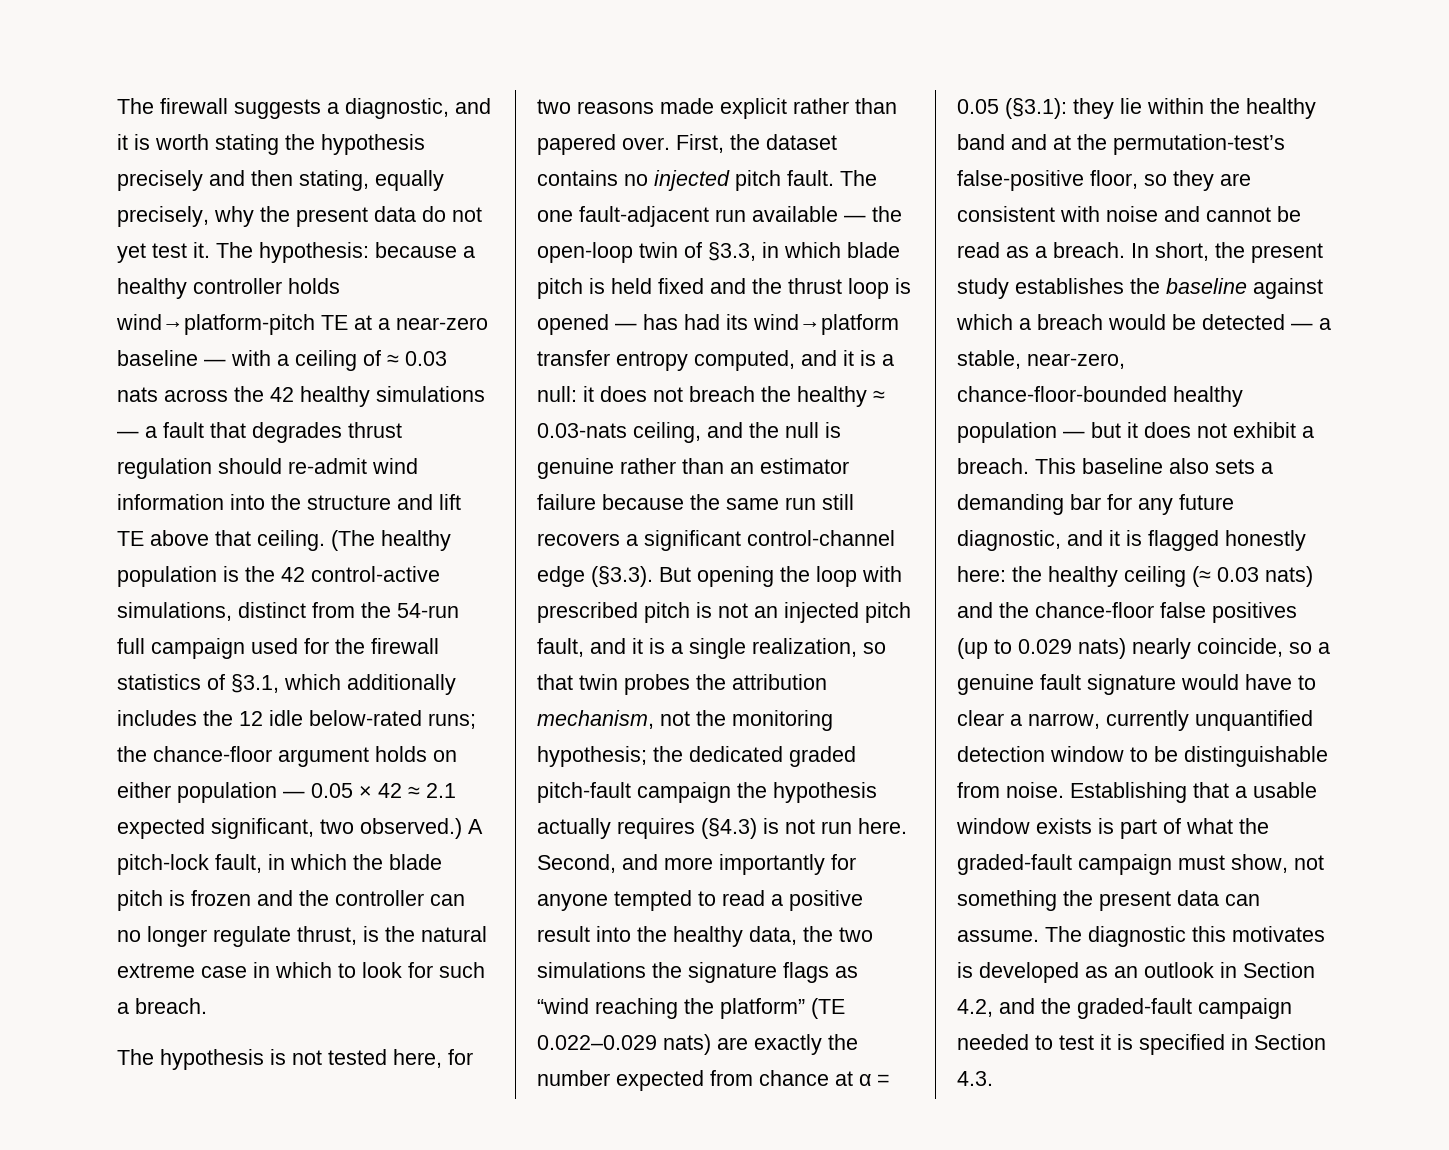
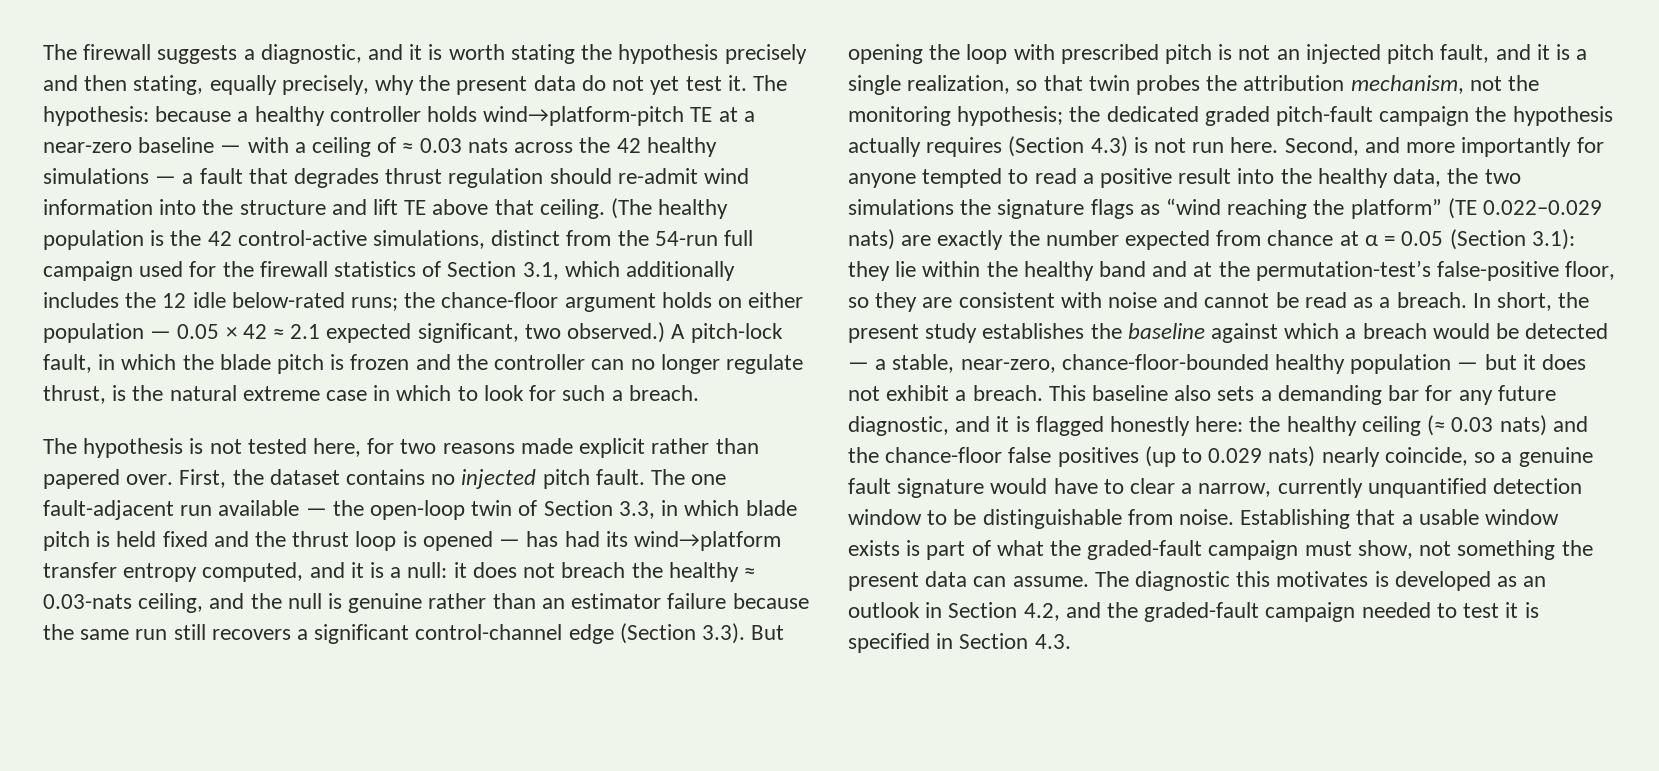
- (The healthy population is the 42 control-active simulations, distinct from the 54-run full campaign used for the firewall statistics of §3.1, which additionally includes the 12 idle below-rated runs; the chance-floor argument holds on either population — 0.05 × 42 ≈ 2.1 expected significant, two observed.)
+ (The healthy population is the 42 control-active simulations, distinct from the 54-run full campaign used for the firewall statistics of Section 3.1, which additionally includes the 12 idle below-rated runs; the chance-floor argument holds on either population — 0.05 × 42 ≈ 2.1 expected significant, two observed.)
- The one fault-adjacent run available — the open-loop twin of §3.3, in which blade pitch is held fixed and the thrust loop is opened — has had its wind→platform transfer entropy computed, and it is a null:
+ The one fault-adjacent run available — the open-loop twin of Section 3.3, in which blade pitch is held fixed and the thrust loop is opened — has had its wind→platform transfer entropy computed, and it is a null:
- it does not breach the healthy ≈ 0.03-nats ceiling, and the null is genuine rather than an estimator failure because the same run still recovers a significant control-channel edge (§3.3). But opening the loop with prescribed pitch is not an injected pitch fault, and it is a single realization, so that twin probes the attribution mechanism, not the monitoring hypothesis;
+ it does not breach the healthy ≈ 0.03-nats ceiling, and the null is genuine rather than an estimator failure because the same run still recovers a significant control-channel edge (Section 3.3). But opening the loop with prescribed pitch is not an injected pitch fault, and it is a single realization, so that twin probes the attribution mechanism, not the monitoring hypothesis;
- the dedicated graded pitch-fault campaign the hypothesis actually requires (§4.3) is not run here.
+ the dedicated graded pitch-fault campaign the hypothesis actually requires (Section 4.3) is not run here.
- Second, and more importantly for anyone tempted to read a positive result into the healthy data, the two simulations the signature flags as “wind reaching the platform” (TE 0.022–0.029 nats) are exactly the number expected from chance at α = 0.05 (§3.1):
+ Second, and more importantly for anyone tempted to read a positive result into the healthy data, the two simulations the signature flags as “wind reaching the platform” (TE 0.022–0.029 nats) are exactly the number expected from chance at α = 0.05 (Section 3.1):

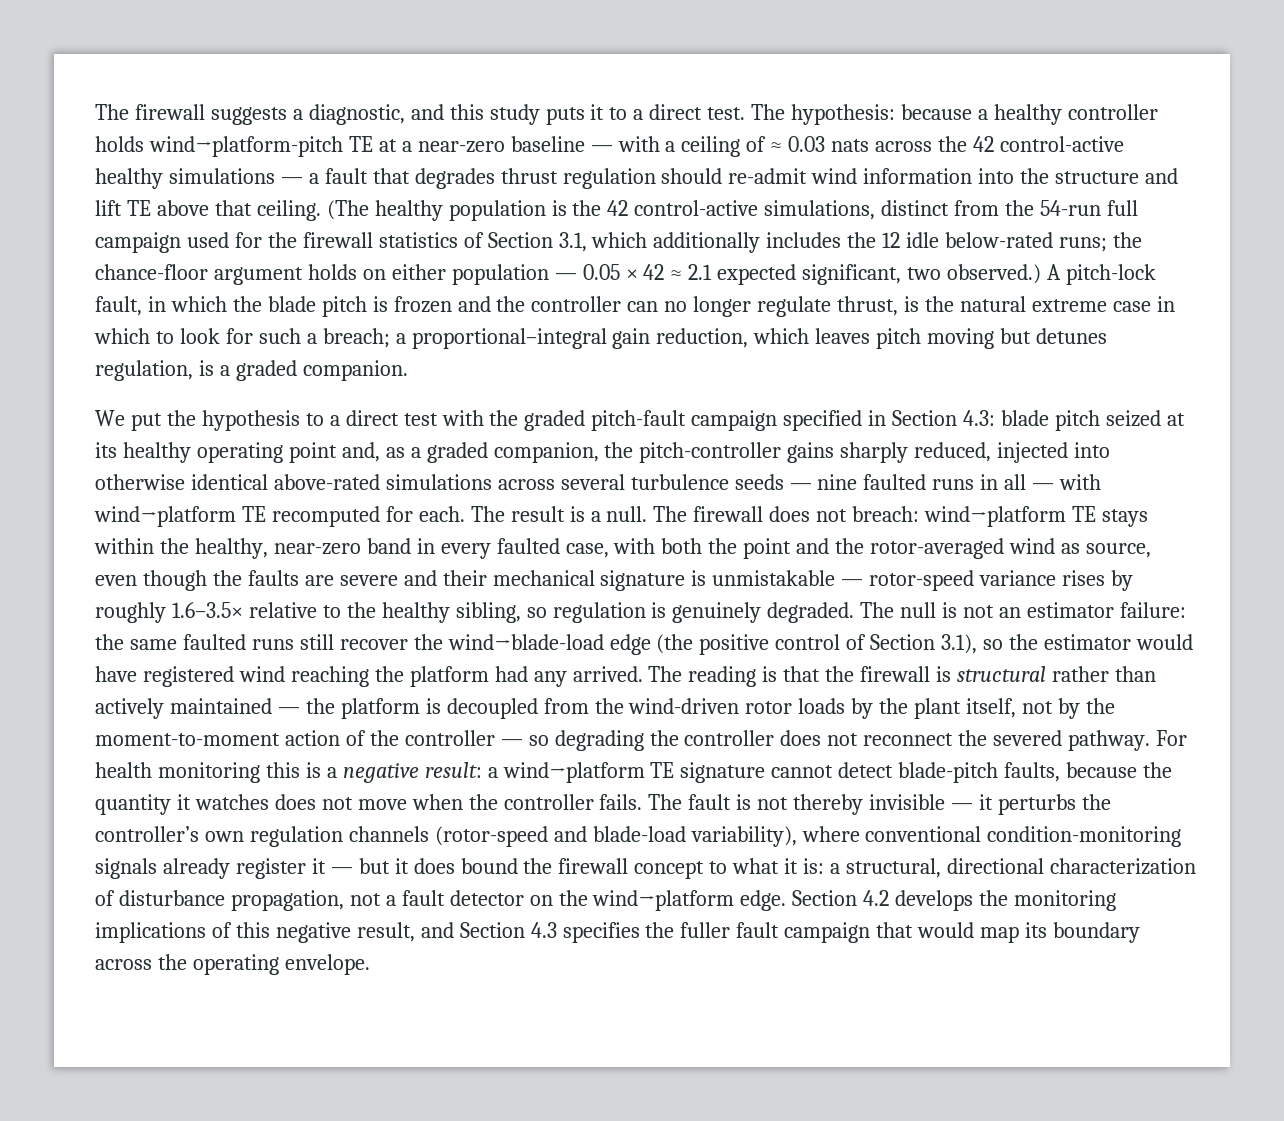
- The firewall suggests a diagnostic, and it is worth stating the hypothesis precisely and then stating, equally precisely, why the present data do not yet test it.
+ The firewall suggests a diagnostic, and this study puts it to a direct test.
- The hypothesis: because a healthy controller holds wind→platform-pitch TE at a near-zero baseline — with a ceiling of ≈ 0.03 nats across the 42 healthy simulations — a fault that degrades thrust regulation should re-admit wind information into the structure and lift TE above that ceiling.
+ The hypothesis: because a healthy controller holds wind→platform-pitch TE at a near-zero baseline — with a ceiling of ≈ 0.03 nats across the 42 control-active healthy simulations — a fault that degrades thrust regulation should re-admit wind information into the structure and lift TE above that ceiling.
- A pitch-lock fault, in which the blade pitch is frozen and the controller can no longer regulate thrust, is the natural extreme case in which to look for such a breach.
- The hypothesis is not tested here, for two reasons made explicit rather than papered over. First, the dataset contains no injected pitch fault. The one fault-adjacent run available — the open-loop twin of Section 3.3, in which blade pitch is held fixed and the thrust loop is opened — has had its wind→platform transfer entropy computed, and it is a null: it does not breach the healthy ≈ 0.03-nats ceiling, and the null is genuine rather than an estimator failure because the same run still recovers a significant control-channel edge (Section 3.3). But opening the loop with prescribed pitch is not an injected pitch fault, and it is a single realization, so that twin probes the attribution mechanism, not the monitoring hypothesis; the dedicated graded pitch-fault campaign the hypothesis actually requires (Section 4.3) is not run here. Second, and more importantly for anyone tempted to read a positive result into the healthy data, the two simulations the signature flags as “wind reaching the platform” (TE 0.022–0.029 nats) are exactly the number expected from chance at α = 0.05 (Section 3.1): they lie within the healthy band and at the permutation-test’s false-positive floor, so they are consistent with noise and cannot be read as a breach. In short, the present study establishes the baseline against which a breach would be detected — a stable, near-zero, chance-floor-bounded healthy population — but it does not exhibit a breach. This baseline also sets a demanding bar for any future diagnostic, and it is flagged honestly here: the healthy ceiling (≈ 0.03 nats) and the chance-floor false positives (up to 0.029 nats) nearly coincide, so a genuine fault signature would have to clear a narrow, currently unquantified detection window to be distinguishable from noise. Establishing that a usable window exists is part of what the graded-fault campaign must show, not something the present data can assume. The diagnostic this motivates is developed as an outlook in Section 4.2, and the graded-fault campaign needed to test it is specified in Section 4.3.
+ A pitch-lock fault, in which the blade pitch is frozen and the controller can no longer regulate thrust, is the natural extreme case in which to look for such a breach; a proportional–integral gain reduction, which leaves pitch moving but detunes regulation, is a graded companion.
+ We put the hypothesis to a direct test with the graded pitch-fault campaign specified in Section 4.3: blade pitch seized at its healthy operating point and, as a graded companion, the pitch-controller gains sharply reduced, injected into otherwise identical above-rated simulations across several turbulence seeds — nine faulted runs in all — with wind→platform TE recomputed for each. The result is a null. The firewall does not breach: wind→platform TE stays within the healthy, near-zero band in every faulted case, with both the point and the rotor-averaged wind as source, even though the faults are severe and their mechanical signature is unmistakable — rotor-speed variance rises by roughly 1.6–3.5× relative to the healthy sibling, so regulation is genuinely degraded. The null is not an estimator failure: the same faulted runs still recover the wind→blade-load edge (the positive control of Section 3.1), so the estimator would have registered wind reaching the platform had any arrived. The reading is that the firewall is structural rather than actively maintained — the platform is decoupled from the wind-driven rotor loads by the plant itself, not by the moment-to-moment action of the controller — so degrading the controller does not reconnect the severed pathway. For health monitoring this is a negative result: a wind→platform TE signature cannot detect blade-pitch faults, because the quantity it watches does not move when the controller fails. The fault is not thereby invisible — it perturbs the controller’s own regulation channels (rotor-speed and blade-load variability), where conventional condition-monitoring signals already register it — but it does bound the firewall concept to what it is: a structural, directional characterization of disturbance propagation, not a fault detector on the wind→platform edge. Section 4.2 develops the monitoring implications of this negative result, and Section 4.3 specifies the fuller fault campaign that would map its boundary across the operating envelope.

